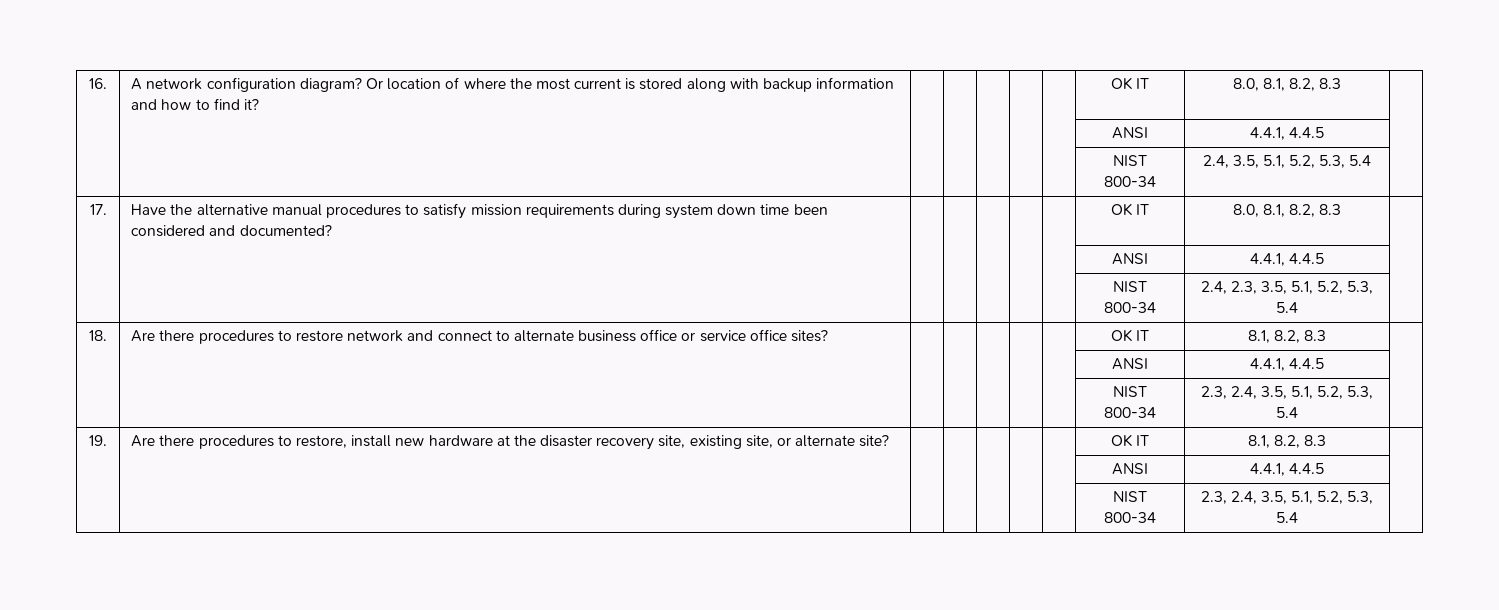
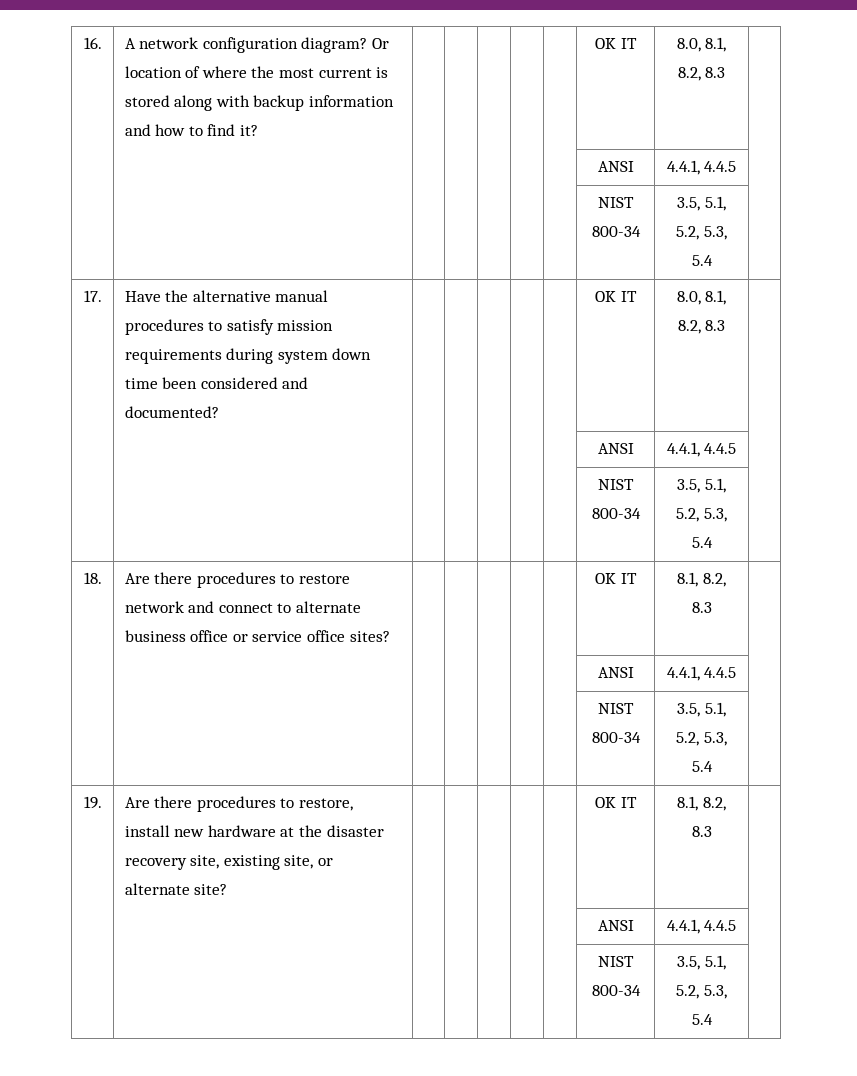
  16. | A network configuration diagram? Or location of where the most current is stored along with backup information and how to find it? | | | | | | OK IT | 8.0, 8.1, 8.2, 8.3 |
  | | | | | | | ANSI | 4.4.1, 4.4.5 |
- | | | | | | | NIST 800-34 | 2.4, 3.5, 5.1, 5.2, 5.3, 5.4 |
+ | | | | | | | NIST 800-34 | 3.5, 5.1, 5.2, 5.3, 5.4 |
  17. | Have the alternative manual procedures to satisfy mission requirements during system down time been considered and documented? | | | | | | OK IT | 8.0, 8.1, 8.2, 8.3 |
  | | | | | | | ANSI | 4.4.1, 4.4.5 |
- | | | | | | | NIST 800-34 | 2.4, 2.3, 3.5, 5.1, 5.2, 5.3, 5.4 |
+ | | | | | | | NIST 800-34 | 3.5, 5.1, 5.2, 5.3, 5.4 |
  18. | Are there procedures to restore network and connect to alternate business office or service office sites? | | | | | | OK IT | 8.1, 8.2, 8.3 |
  | | | | | | | ANSI | 4.4.1, 4.4.5 |
- | | | | | | | NIST 800-34 | 2.3, 2.4, 3.5, 5.1, 5.2, 5.3, 5.4 |
+ | | | | | | | NIST 800-34 | 3.5, 5.1, 5.2, 5.3, 5.4 |
  19. | Are there procedures to restore, install new hardware at the disaster recovery site, existing site, or alternate site? | | | | | | OK IT | 8.1, 8.2, 8.3 |
  | | | | | | | ANSI | 4.4.1, 4.4.5 |
- | | | | | | | NIST 800-34 | 2.3, 2.4, 3.5, 5.1, 5.2, 5.3, 5.4 |
+ | | | | | | | NIST 800-34 | 3.5, 5.1, 5.2, 5.3, 5.4 |

